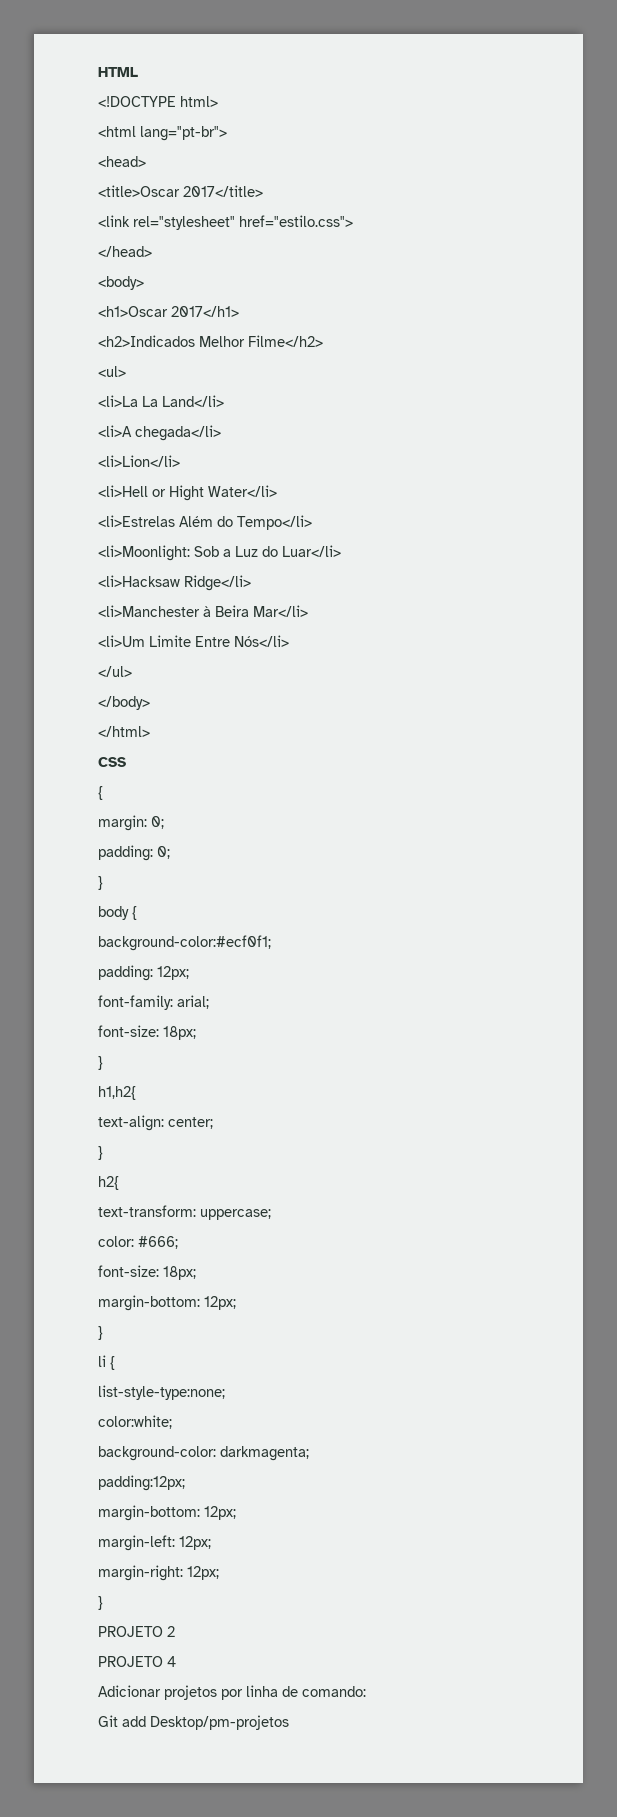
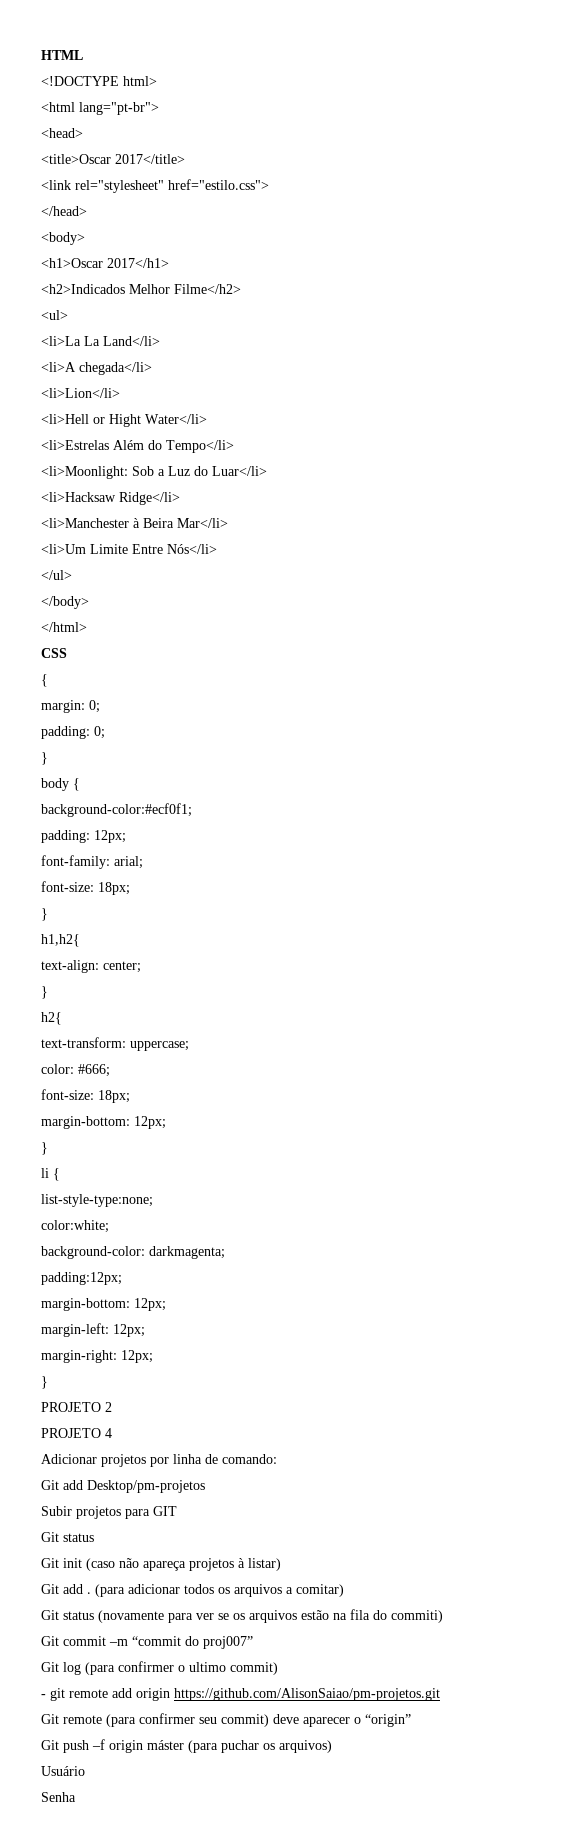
+ Subir projetos para GIT
+ Git status
+ Git init (caso não apareça projetos à listar)
+ Git add . (para adicionar todos os arquivos a comitar)
+ Git status (novamente para ver se os arquivos estão na fila do commiti)
+ Git commit –m “commit do proj007”
+ Git log (para confirmer o ultimo commit)
+ - git remote add origin https://github.com/AlisonSaiao/pm-projetos.git
+ Git remote (para confirmer seu commit) deve aparecer o “origin”
+ Git push –f origin máster (para puchar os arquivos)
+ Usuário
+ Senha

